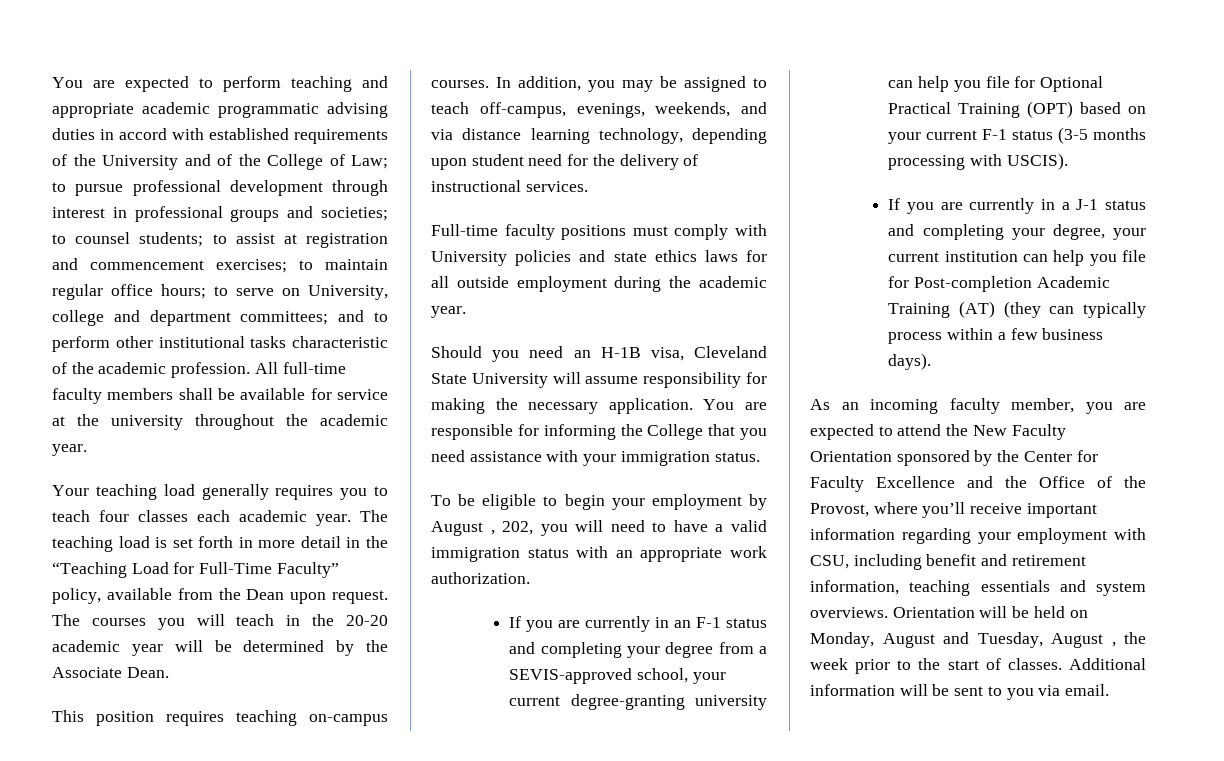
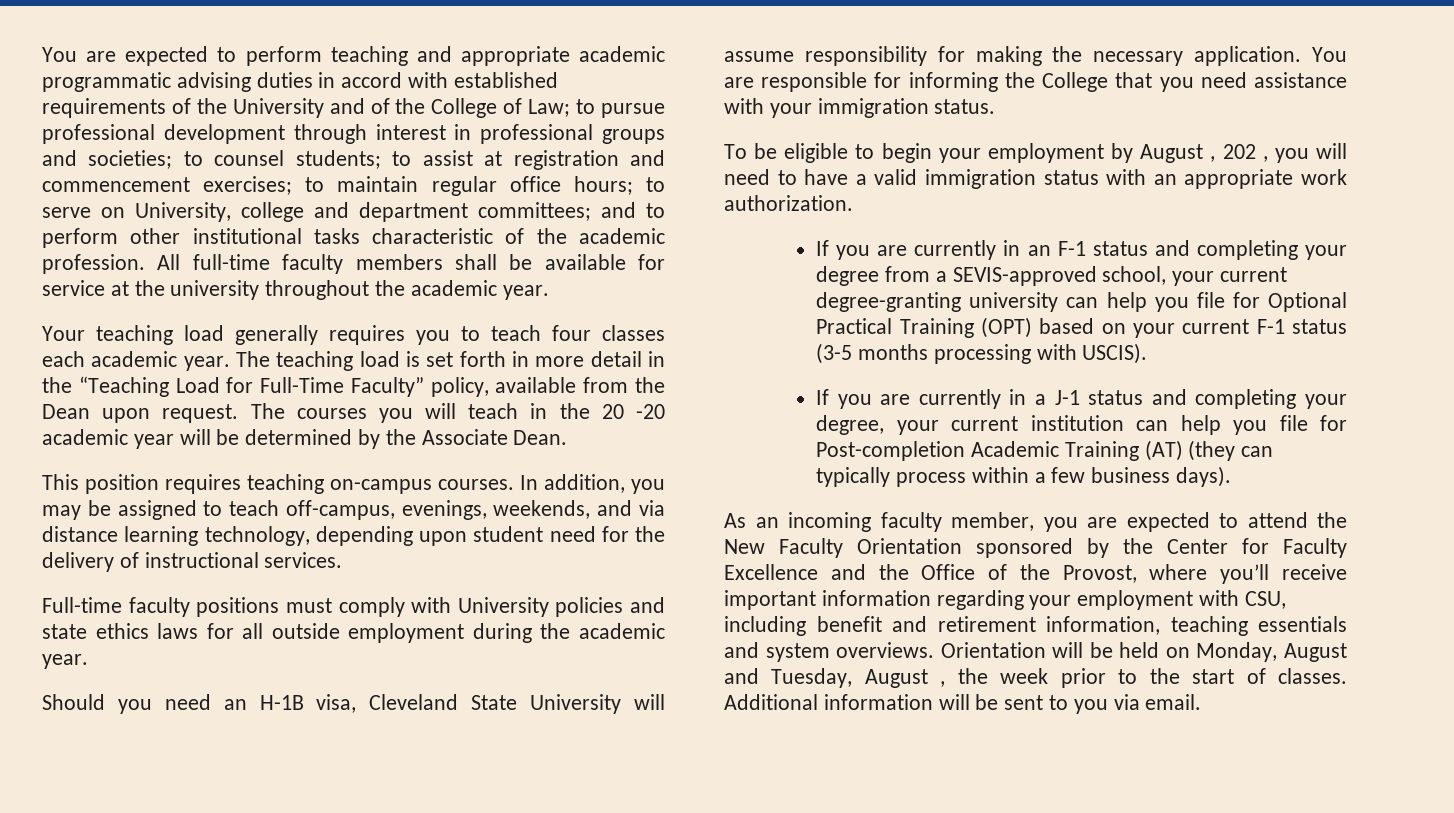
- The courses you will teach in the 20-20 academic year will be determined by the Associate Dean.
+ The courses you will teach in the 20 -20 academic year will be determined by the Associate Dean.
- To be eligible to begin your employment by August , 202, you will need to have a valid immigration status with an appropriate work authorization.
+ To be eligible to begin your employment by August , 202 , you will need to have a valid immigration status with an appropriate work authorization.

